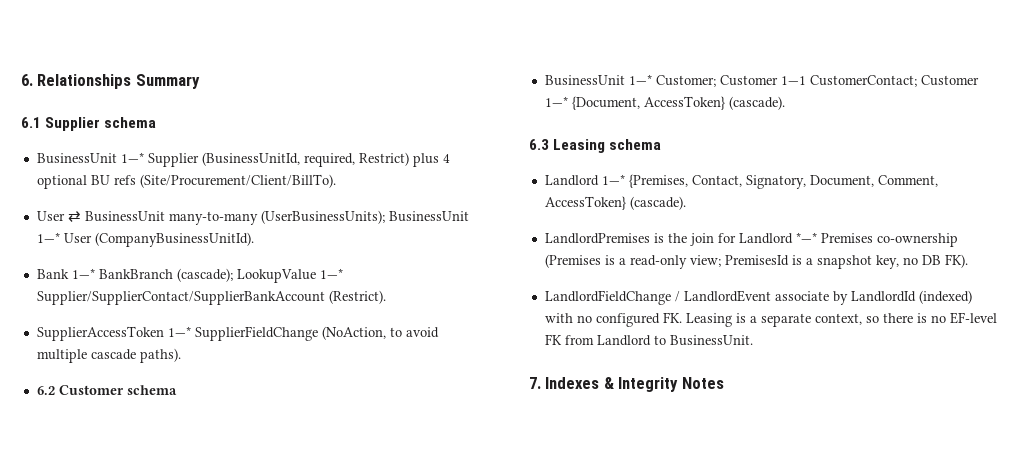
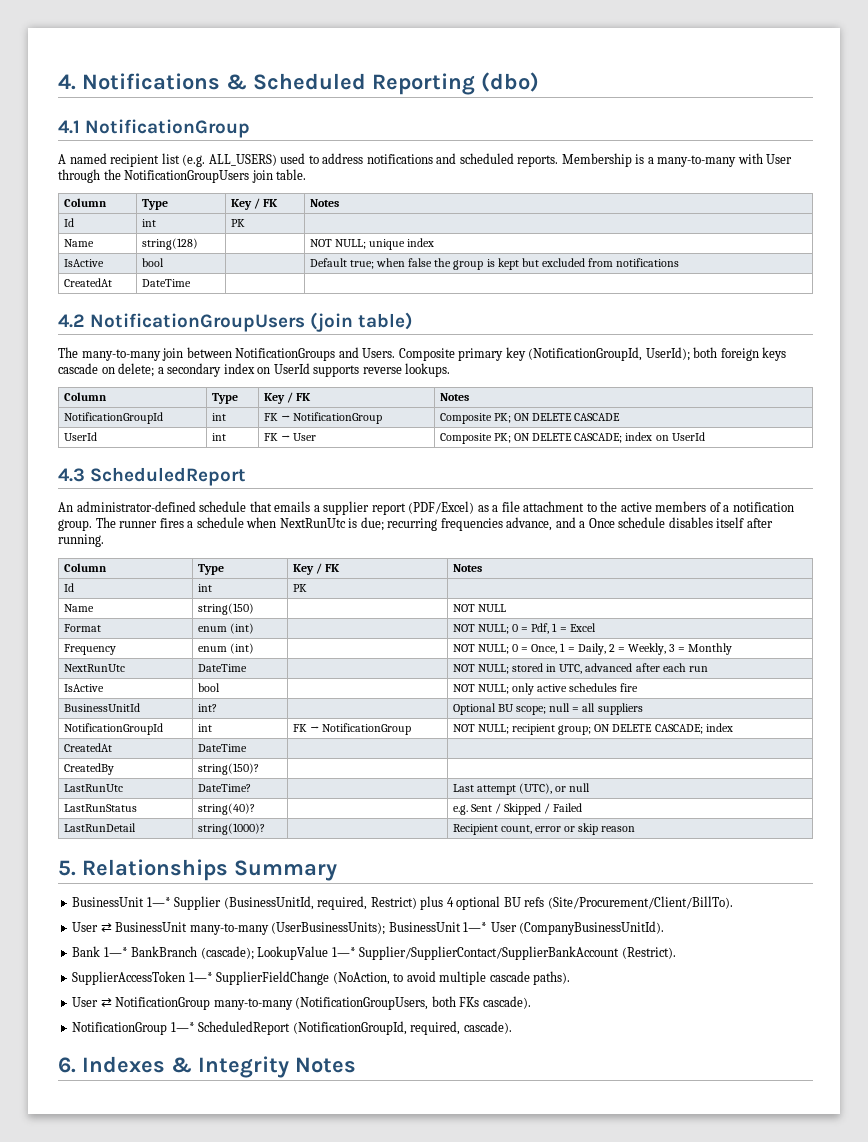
- 6. Relationships Summary
+ 4. Notifications & Scheduled Reporting (dbo)
+ 4.1 NotificationGroup
+ A named recipient list (e.g. ALL_USERS) used to address notifications and scheduled reports. Membership is a many-to-many with User through the NotificationGroupUsers join table.
+ Column | Type | Key / FK | Notes
+ Id | int | PK |
+ Name | string(128) | | NOT NULL; unique index
+ IsActive | bool | | Default true; when false the group is kept but excluded from notifications
+ CreatedAt | DateTime | |
+ 4.2 NotificationGroupUsers (join table)
+ The many-to-many join between NotificationGroups and Users. Composite primary key (NotificationGroupId, UserId); both foreign keys cascade on delete; a secondary index on UserId supports reverse lookups.
+ Column | Type | Key / FK | Notes
+ NotificationGroupId | int | FK → NotificationGroup | Composite PK; ON DELETE CASCADE
+ UserId | int | FK → User | Composite PK; ON DELETE CASCADE; index on UserId
+ 4.3 ScheduledReport
+ An administrator-defined schedule that emails a supplier report (PDF/Excel) as a file attachment to the active members of a notification group. The runner fires a schedule when NextRunUtc is due; recurring frequencies advance, and a Once schedule disables itself after running.
+ Column | Type | Key / FK | Notes
+ Id | int | PK |
+ Name | string(150) | | NOT NULL
+ Format | enum (int) | | NOT NULL; 0 = Pdf, 1 = Excel
+ Frequency | enum (int) | | NOT NULL; 0 = Once, 1 = Daily, 2 = Weekly, 3 = Monthly
+ NextRunUtc | DateTime | | NOT NULL; stored in UTC, advanced after each run
+ IsActive | bool | | NOT NULL; only active schedules fire
+ BusinessUnitId | int? | | Optional BU scope; null = all suppliers
+ NotificationGroupId | int | FK → NotificationGroup | NOT NULL; recipient group; ON DELETE CASCADE; index
+ CreatedAt | DateTime | |
+ CreatedBy | string(150)? | |
+ LastRunUtc | DateTime? | | Last attempt (UTC), or null
+ LastRunStatus | string(40)? | | e.g. Sent / Skipped / Failed
+ LastRunDetail | string(1000)? | | Recipient count, error or skip reason
+ 5. Relationships Summary
- 6.1 Supplier schema
- 6.2 Customer schema
- BusinessUnit 1—* Customer; Customer 1—1 CustomerContact; Customer 1—* {Document, AccessToken} (cascade).
- 6.3 Leasing schema
- Landlord 1—* {Premises, Contact, Signatory, Document, Comment, AccessToken} (cascade).
- LandlordPremises is the join for Landlord *—* Premises co-ownership (Premises is a read-only view; PremisesId is a snapshot key, no DB FK).
- LandlordFieldChange / LandlordEvent associate by LandlordId (indexed) with no configured FK. Leasing is a separate context, so there is no EF-level FK from Landlord to BusinessUnit.
- 7. Indexes & Integrity Notes
+ User ⇄ NotificationGroup many-to-many (NotificationGroupUsers, both FKs cascade).
+ NotificationGroup 1—* ScheduledReport (NotificationGroupId, required, cascade).
+ 6. Indexes & Integrity Notes

